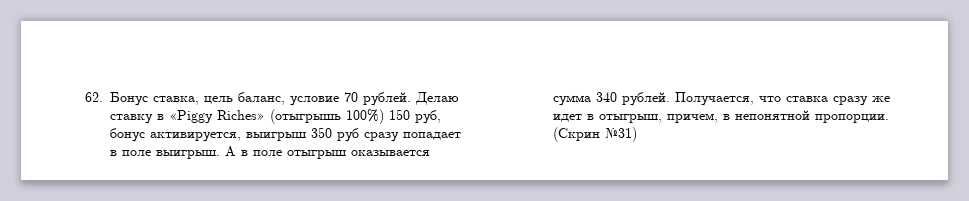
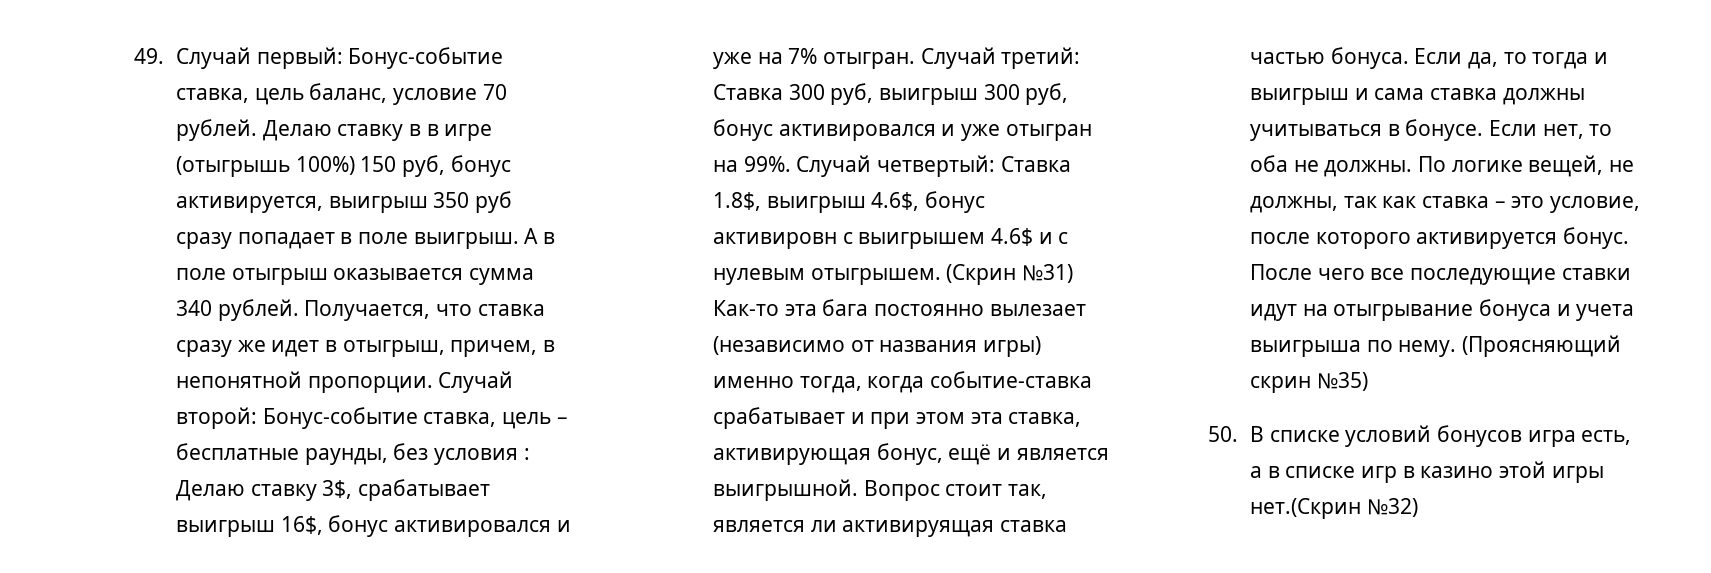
- 62. Бонус ставка, цель баланс, условие 70 рублей.
+ 49. Случай первый: Бонус-событие ставка, цель баланс, условие 70 рублей.
- Делаю ставку в «Piggy Riches» (отыгрышь 100%) 150 руб, бонус активируется, выигрыш 350 руб сразу попадает в поле выигрыш.
+ Делаю ставку в в игре (отыгрышь 100%) 150 руб, бонус активируется, выигрыш 350 руб сразу попадает в поле выигрыш.
- (Скрин №31)
+ Случай второй: Бонус-событие ставка, цель – бесплатные раунды, без условия : Делаю ставку 3$, срабатывает выигрыш 16$, бонус активировался и уже на 7% отыгран. Случай третий: Ставка 300 руб, выигрыш 300 руб, бонус активировался и уже отыгран на 99%. Случай четвертый: Ставка 1.8$, выигрыш 4.6$, бонус активировн с выигрышем 4.6$ и с нулевым отыгрышем. (Скрин №31) Как-то эта бага постоянно вылезает (независимо от названия игры) именно тогда, когда событие-ставка срабатывает и при этом эта ставка, активирующая бонус, ещё и является выигрышной. Вопрос стоит так, является ли активируящая ставка частью бонуса. Если да, то тогда и выигрыш и сама ставка должны учитываться в бонусе. Если нет, то оба не должны. По логике вещей, не должны, так как ставка – это условие, после которого активируется бонус. После чего все последующие ставки идут на отыгрывание бонуса и учета выигрыша по нему. (Проясняющий скрин №35)
+ 50. В списке условий бонусов игра есть, а в списке игр в казино этой игры нет.(Скрин №32)

